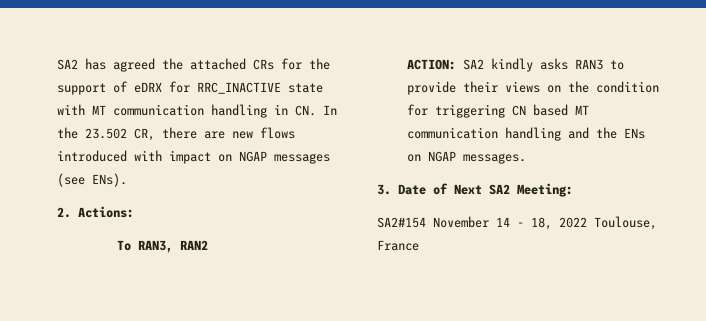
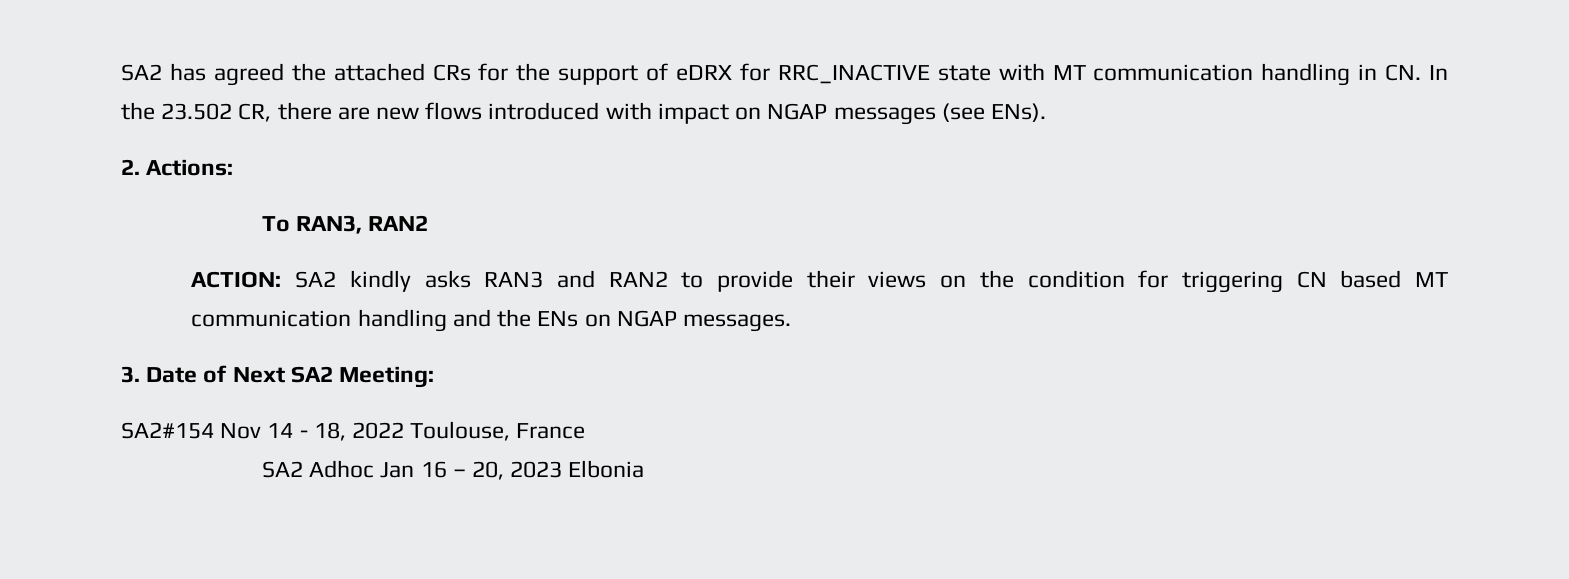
- ACTION: SA2 kindly asks RAN3 to provide their views on the condition for triggering CN based MT communication handling and the ENs on NGAP messages.
+ ACTION: SA2 kindly asks RAN3 and RAN2 to provide their views on the condition for triggering CN based MT communication handling and the ENs on NGAP messages.
- SA2#154 November 14 - 18, 2022 Toulouse, France
+ SA2#154 Nov 14 - 18, 2022 Toulouse, France
+ SA2 Adhoc Jan 16 – 20, 2023 Elbonia

